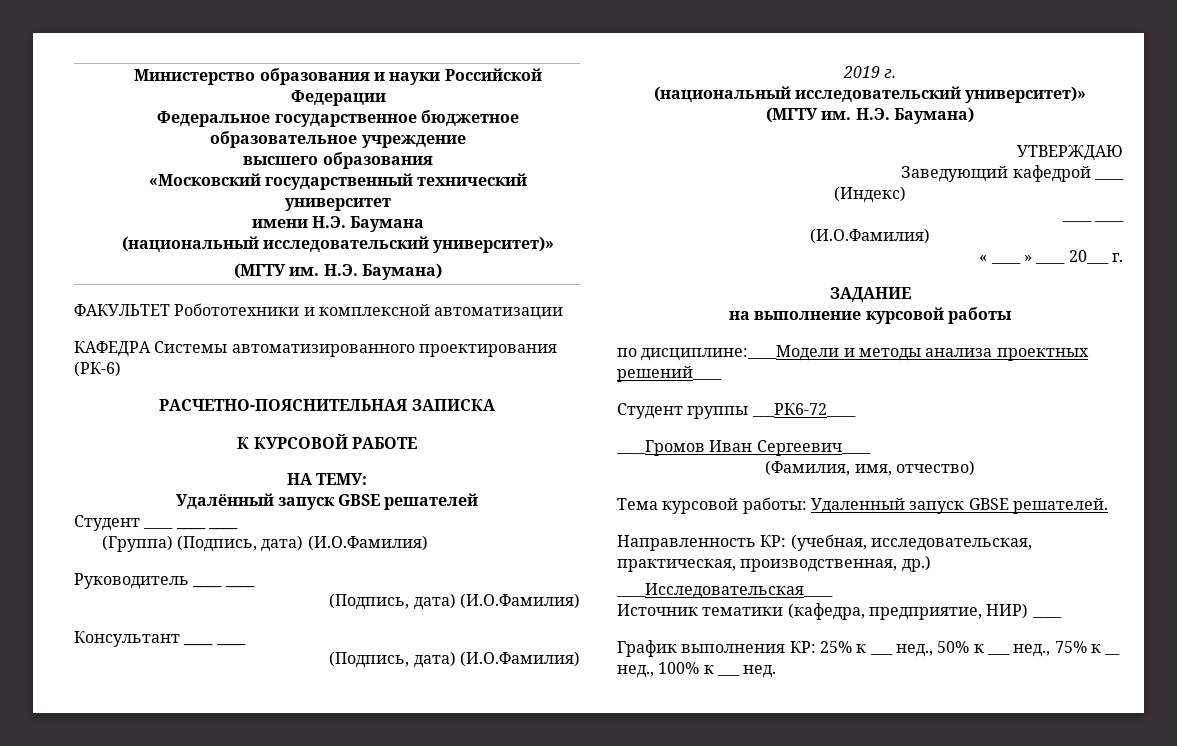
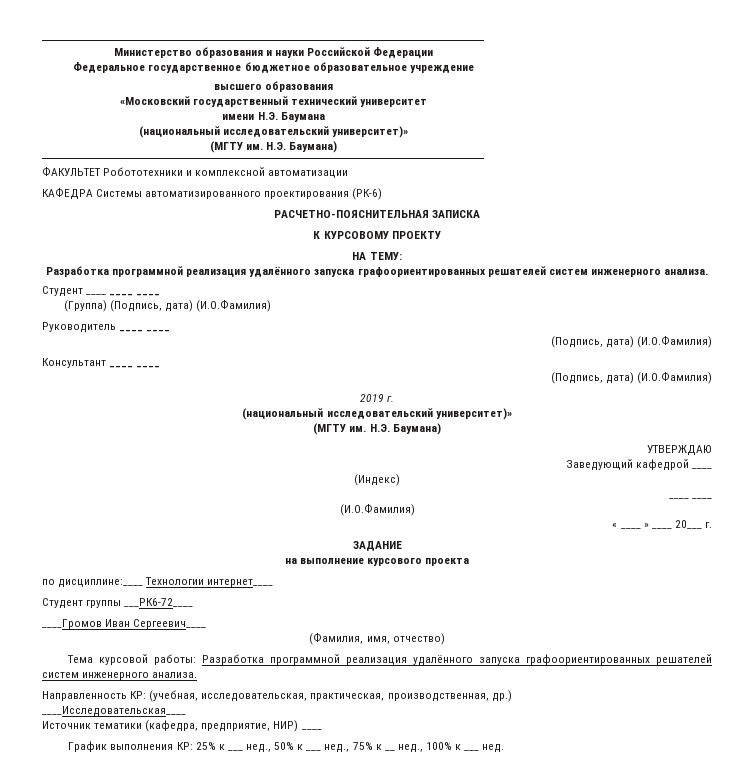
- К КУРСОВОЙ РАБОТЕ
+ К КУРСОВОМУ ПРОЕКТУ
  НА ТЕМУ:
- Удалённый запуск GBSE решателей
+ Разработка программной реализация удалённого запуска графоориентированных решателей систем инженерного анализа.
- на выполнение курсовой работы
+ на выполнение курсового проекта
- по дисциплине:____Модели и методы анализа проектных решений____
+ по дисциплине:____ Технологии интернет____
- Тема курсовой работы: Удаленный запуск GBSE решателей.
+ Тема курсовой работы: Разработка программной реализация удалённого запуска графоориентированных решателей систем инженерного анализа.

